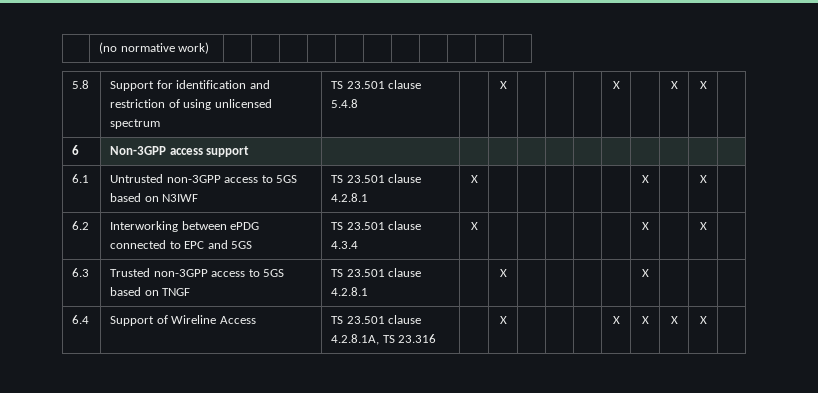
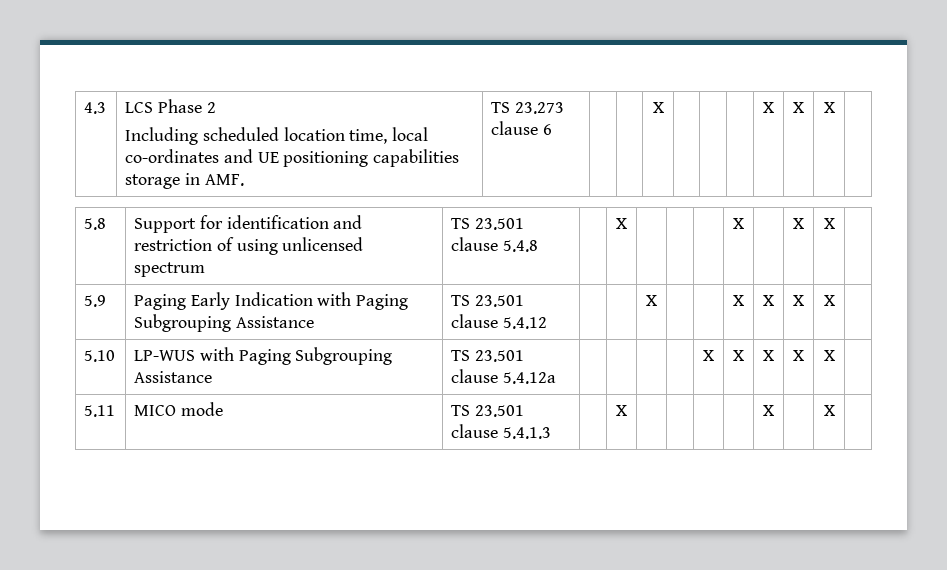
- | (no normative work) | | | | | | | | | | |
+ 4.3 | LCS Phase 2
+ Including scheduled location time, local co-ordinates and UE positioning capabilities storage in AMF. | TS 23.273 clause 6 | | | X | | | | X | X | X |
- 6 | Non-3GPP access support | | | | | | | | | | |
- 6.1 | Untrusted non-3GPP access to 5GS based on N3IWF | TS 23.501 clause 4.2.8.1 | X | | | | | | X | | X |
- 6.2 | Interworking between ePDG connected to EPC and 5GS | TS 23.501 clause 4.3.4 | X | | | | | | X | | X |
- 6.3 | Trusted non-3GPP access to 5GS based on TNGF | TS 23.501 clause 4.2.8.1 | | X | | | | | X | | |
- 6.4 | Support of Wireline Access | TS 23.501 clause 4.2.8.1A, TS 23.316 | | X | | | | X | X | X | X |
+ 5.9 | Paging Early Indication with Paging Subgrouping Assistance | TS 23.501 clause 5.4.12 | | | X | | | X | X | X | X |
+ 5.10 | LP-WUS with Paging Subgrouping Assistance | TS 23.501 clause 5.4.12a | | | | | X | X | X | X | X |
+ 5.11 | MICO mode | TS 23.501 clause 5.4.1.3 | | X | | | | | X | | X |

